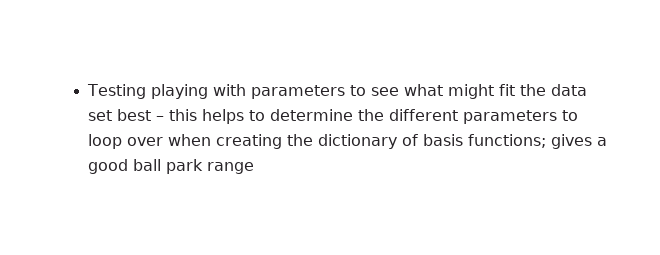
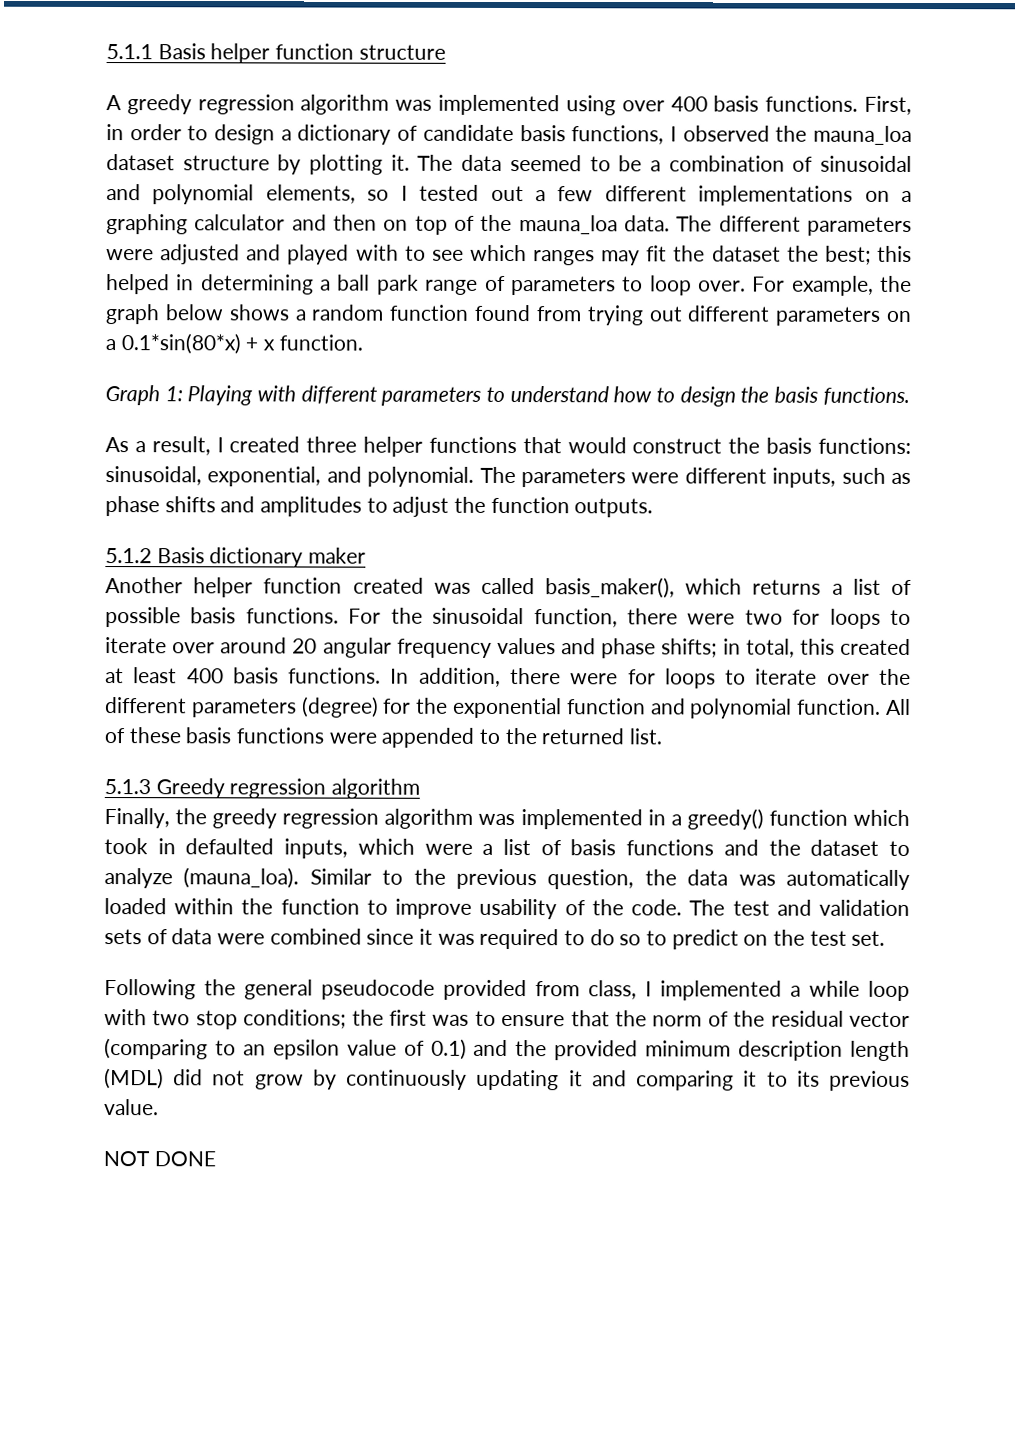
- Testing playing with parameters to see what might fit the data set best – this helps to determine the different parameters to loop over when creating the dictionary of basis functions; gives a good ball park range
+ 5.1.1 Basis helper function structure
+ A greedy regression algorithm was implemented using over 400 basis functions. First, in order to design a dictionary of candidate basis functions, I observed the mauna_loa dataset structure by plotting it. The data seemed to be a combination of sinusoidal and polynomial elements, so I tested out a few different implementations on a graphing calculator and then on top of the mauna_loa data. The different parameters were adjusted and played with to see which ranges may fit the dataset the best; this helped in determining a ball park range of parameters to loop over. For example, the graph below shows a random function found from trying out different parameters on a 0.1*sin(80*x) + x function.
+ Graph 1: Playing with different parameters to understand how to design the basis functions.
+ As a result, I created three helper functions that would construct the basis functions: sinusoidal, exponential, and polynomial. The parameters were different inputs, such as phase shifts and amplitudes to adjust the function outputs.
+ 5.1.2 Basis dictionary maker
+ Another helper function created was called basis_maker(), which returns a list of possible basis functions. For the sinusoidal function, there were two for loops to iterate over around 20 angular frequency values and phase shifts; in total, this created at least 400 basis functions. In addition, there were for loops to iterate over the different parameters (degree) for the exponential function and polynomial function. All of these basis functions were appended to the returned list.
+ 5.1.3 Greedy regression algorithm
+ Finally, the greedy regression algorithm was implemented in a greedy() function which took in defaulted inputs, which were a list of basis functions and the dataset to analyze (mauna_loa). Similar to the previous question, the data was automatically loaded within the function to improve usability of the code. The test and validation sets of data were combined since it was required to do so to predict on the test set.
+ Following the general pseudocode provided from class, I implemented a while loop with two stop conditions; the first was to ensure that the norm of the residual vector (comparing to an epsilon value of 0.1) and the provided minimum description length (MDL) did not grow by continuously updating it and comparing it to its previous value.
+ NOT DONE

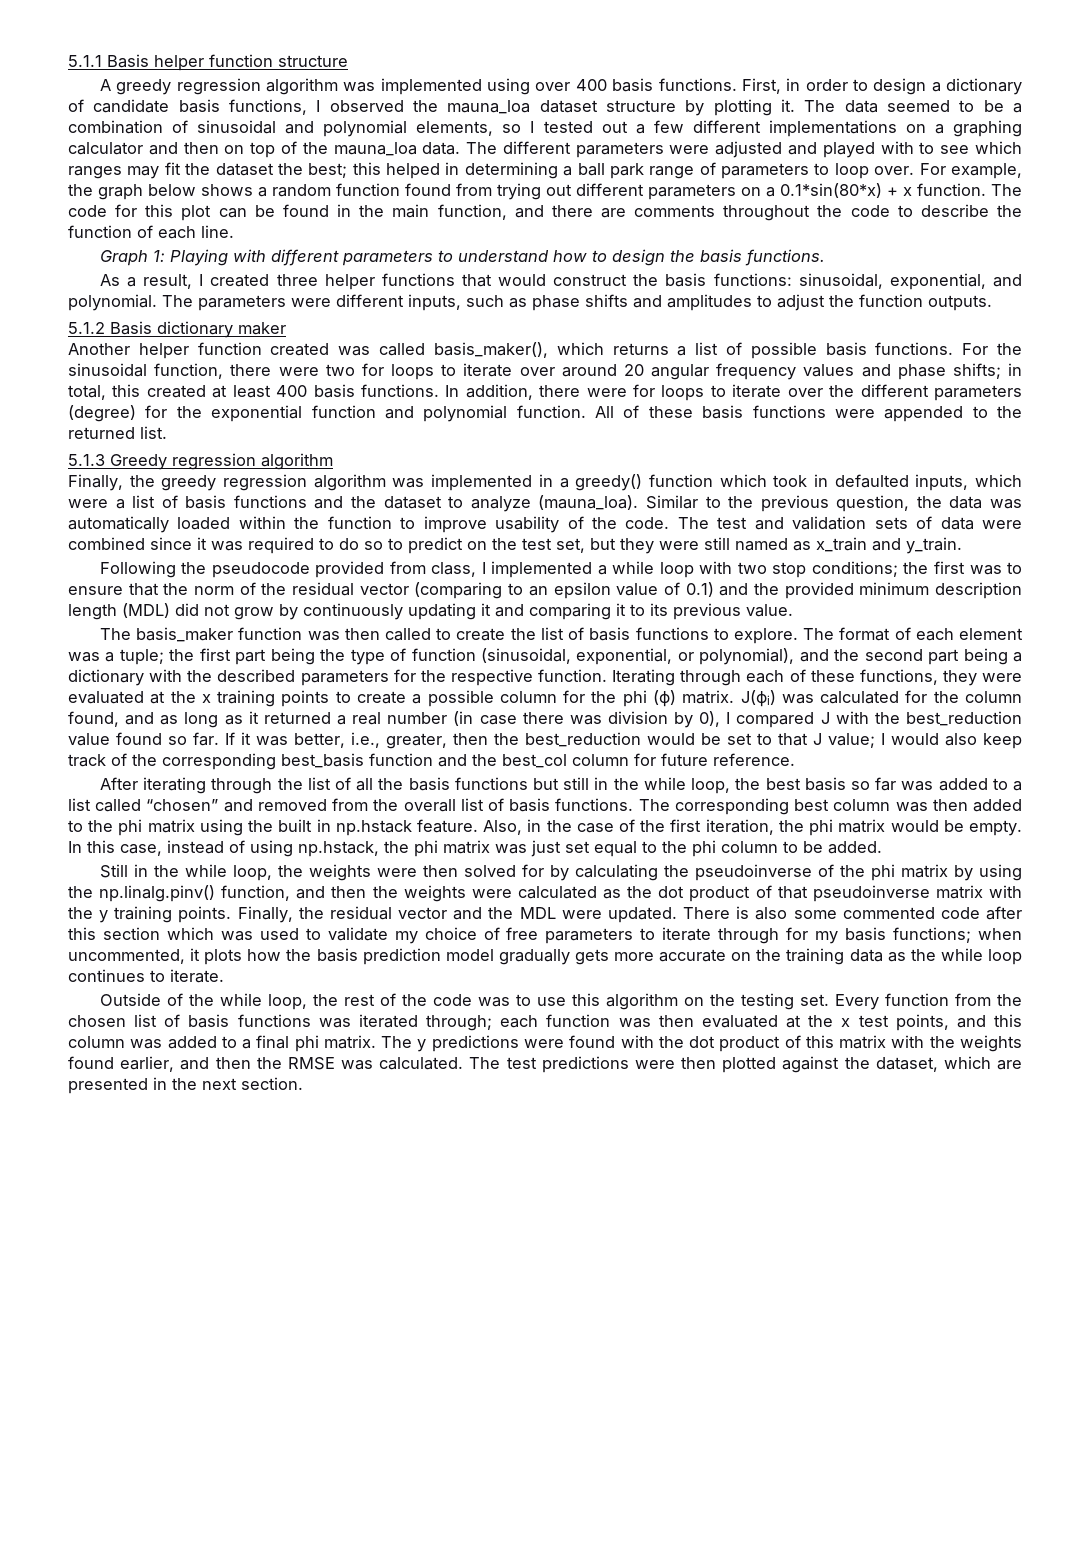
+ The code for this plot can be found in the main function, and there are comments throughout the code to describe the function of each line.
- The test and validation sets of data were combined since it was required to do so to predict on the test set.
+ The test and validation sets of data were combined since it was required to do so to predict on the test set, but they were still named as x_train and y_train.
- Following the general pseudocode provided from class, I implemented a while loop with two stop conditions; the first was to ensure that the norm of the residual vector (comparing to an epsilon value of 0.1) and the provided minimum description length (MDL) did not grow by continuously updating it and comparing it to its previous value.
+ Following the pseudocode provided from class, I implemented a while loop with two stop conditions; the first was to ensure that the norm of the residual vector (comparing to an epsilon value of 0.1) and the provided minimum description length (MDL) did not grow by continuously updating it and comparing it to its previous value.
- NOT DONE
+ The basis_maker function was then called to create the list of basis functions to explore. The format of each element was a tuple; the first part being the type of function (sinusoidal, exponential, or polynomial), and the second part being a dictionary with the described parameters for the respective function. Iterating through each of these functions, they were evaluated at the x training points to create a possible column for the phi (ϕ) matrix. J(ϕi) was calculated for the column found, and as long as it returned a real number (in case there was division by 0), I compared J with the best_reduction value found so far. If it was better, i.e., greater, then the best_reduction would be set to that J value; I would also keep track of the corresponding best_basis function and the best_col column for future reference.
+ After iterating through the list of all the basis functions but still in the while loop, the best basis so far was added to a list called “chosen” and removed from the overall list of basis functions. The corresponding best column was then added to the phi matrix using the built in np.hstack feature. Also, in the case of the first iteration, the phi matrix would be empty. In this case, instead of using np.hstack, the phi matrix was just set equal to the phi column to be added.
+ Still in the while loop, the weights were then solved for by calculating the pseudoinverse of the phi matrix by using the np.linalg.pinv() function, and then the weights were calculated as the dot product of that pseudoinverse matrix with the y training points. Finally, the residual vector and the MDL were updated. There is also some commented code after this section which was used to validate my choice of free parameters to iterate through for my basis functions; when uncommented, it plots how the basis prediction model gradually gets more accurate on the training data as the while loop continues to iterate.
+ Outside of the while loop, the rest of the code was to use this algorithm on the testing set. Every function from the chosen list of basis functions was iterated through; each function was then evaluated at the x test points, and this column was added to a final phi matrix. The y predictions were found with the dot product of this matrix with the weights found earlier, and then the RMSE was calculated. The test predictions were then plotted against the dataset, which are presented in the next section.

